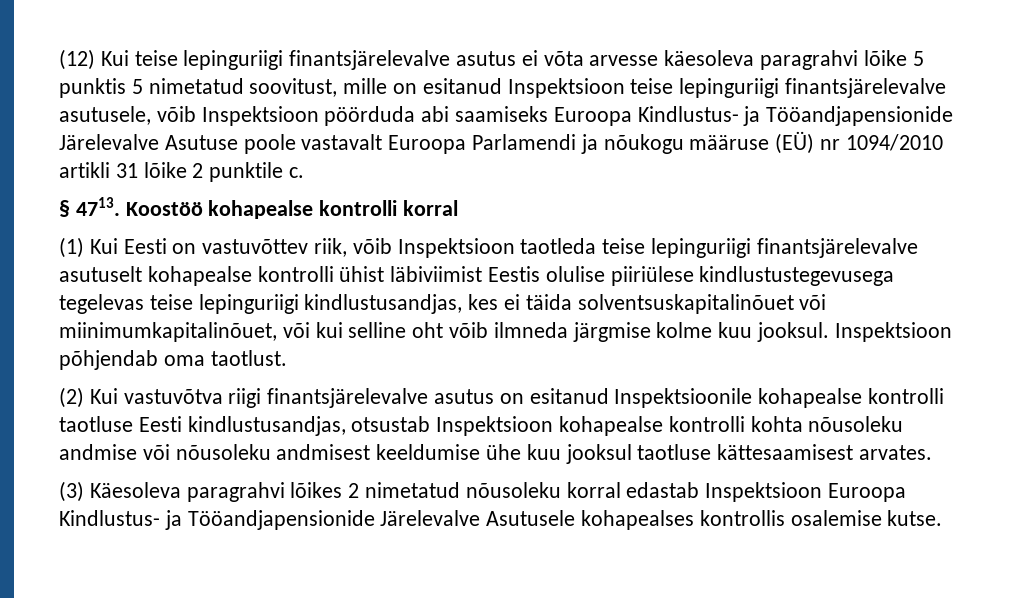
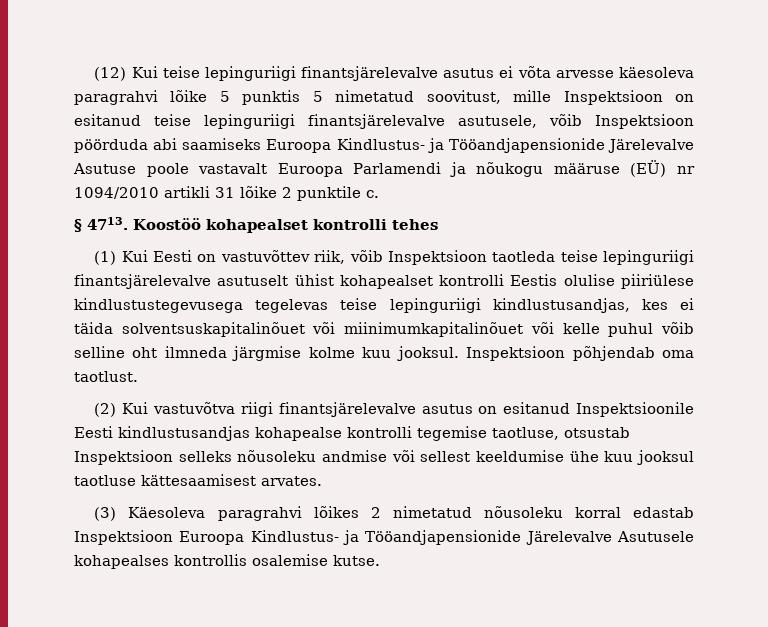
- (12) Kui teise lepinguriigi finantsjärelevalve asutus ei võta arvesse käesoleva paragrahvi lõike 5 punktis 5 nimetatud soovitust, mille on esitanud Inspektsioon teise lepinguriigi finantsjärelevalve asutusele, võib Inspektsioon pöörduda abi saamiseks Euroopa Kindlustus- ja Tööandjapensionide Järelevalve Asutuse poole vastavalt Euroopa Parlamendi ja nõukogu määruse (EÜ) nr 1094/2010 artikli 31 lõike 2 punktile c.
+ (12) Kui teise lepinguriigi finantsjärelevalve asutus ei võta arvesse käesoleva paragrahvi lõike 5 punktis 5 nimetatud soovitust, mille Inspektsioon on esitanud teise lepinguriigi finantsjärelevalve asutusele, võib Inspektsioon pöörduda abi saamiseks Euroopa Kindlustus- ja Tööandjapensionide Järelevalve Asutuse poole vastavalt Euroopa Parlamendi ja nõukogu määruse (EÜ) nr 1094/2010 artikli 31 lõike 2 punktile c.
- Koostöö kohapealse kontrolli korral
+ Koostöö kohapealset kontrolli tehes
- (1) Kui Eesti on vastuvõttev riik, võib Inspektsioon taotleda teise lepinguriigi finantsjärelevalve asutuselt kohapealse kontrolli ühist läbiviimist Eestis olulise piiriülese kindlustustegevusega tegelevas teise lepinguriigi kindlustusandjas, kes ei täida solventsuskapitalinõuet või miinimumkapitalinõuet, või kui selline oht võib ilmneda järgmise kolme kuu jooksul.
+ (1) Kui Eesti on vastuvõttev riik, võib Inspektsioon taotleda teise lepinguriigi finantsjärelevalve asutuselt ühist kohapealset kontrolli Eestis olulise piiriülese kindlustustegevusega tegelevas teise lepinguriigi kindlustusandjas, kes ei täida solventsuskapitalinõuet või miinimumkapitalinõuet või kelle puhul võib selline oht ilmneda järgmise kolme kuu jooksul.
- (2) Kui vastuvõtva riigi finantsjärelevalve asutus on esitanud Inspektsioonile kohapealse kontrolli taotluse Eesti kindlustusandjas, otsustab Inspektsioon kohapealse kontrolli kohta nõusoleku andmise või nõusoleku andmisest keeldumise ühe kuu jooksul taotluse kättesaamisest arvates.
+ (2) Kui vastuvõtva riigi finantsjärelevalve asutus on esitanud Inspektsioonile Eesti kindlustusandjas kohapealse kontrolli tegemise taotluse, otsustab Inspektsioon selleks nõusoleku andmise või sellest keeldumise ühe kuu jooksul taotluse kättesaamisest arvates.

